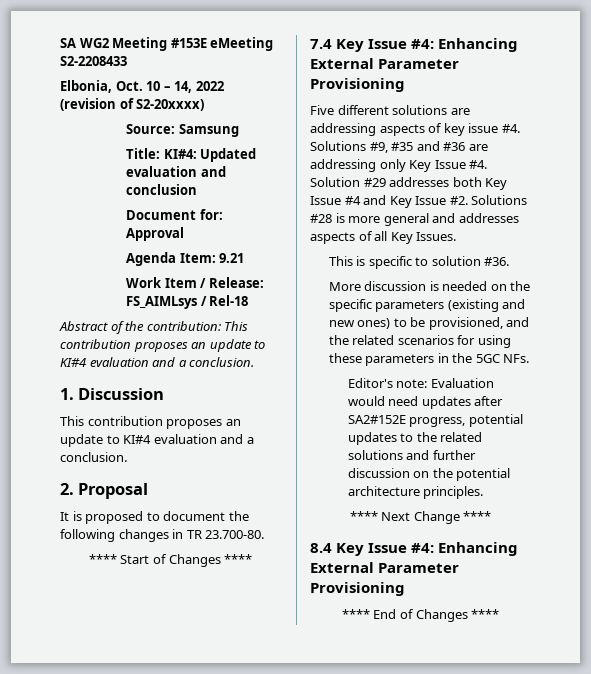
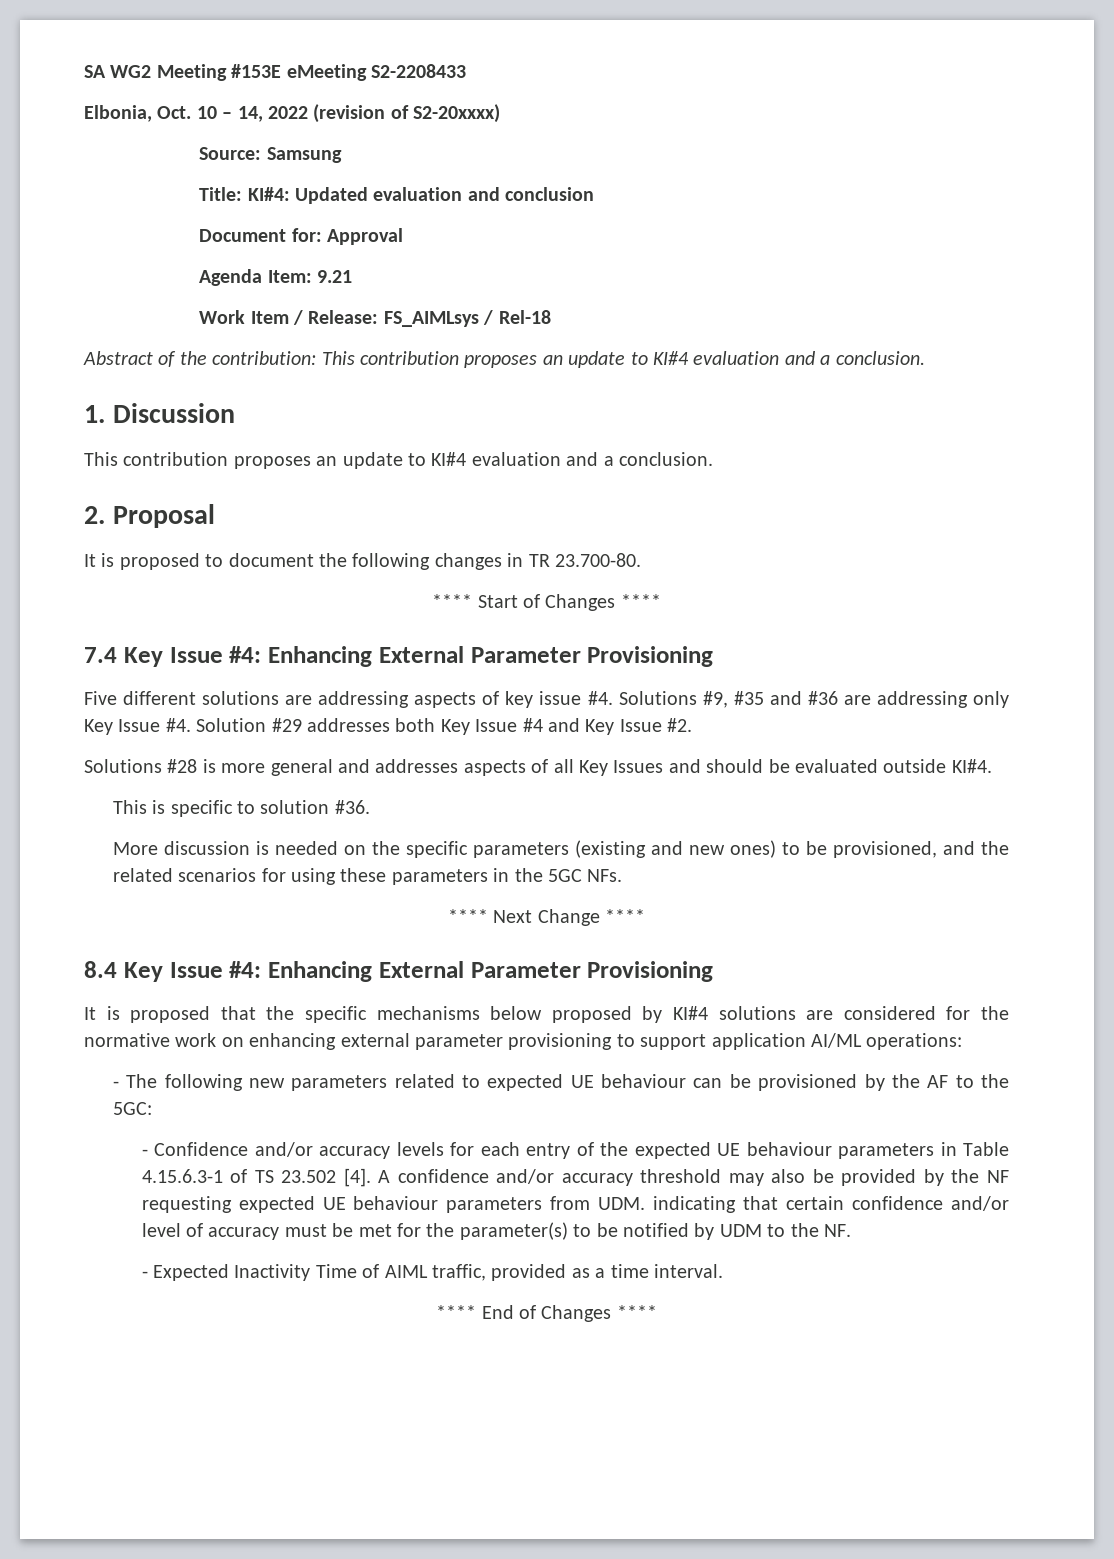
- Solution #29 addresses both Key Issue #4 and Key Issue #2. Solutions #28 is more general and addresses aspects of all Key Issues.
+ Solution #29 addresses both Key Issue #4 and Key Issue #2.
+ Solutions #28 is more general and addresses aspects of all Key Issues and should be evaluated outside KI#4.
- Editor's note: Evaluation would need updates after SA2#152E progress, potential updates to the related solutions and further discussion on the potential architecture principles.
+ It is proposed that the specific mechanisms below proposed by KI#4 solutions are considered for the normative work on enhancing external parameter provisioning to support application AI/ML operations:
+ - The following new parameters related to expected UE behaviour can be provisioned by the AF to the 5GC:
+ - Confidence and/or accuracy levels for each entry of the expected UE behaviour parameters in Table 4.15.6.3-1 of TS 23.502 [4]. A confidence and/or accuracy threshold may also be provided by the NF requesting expected UE behaviour parameters from UDM. indicating that certain confidence and/or level of accuracy must be met for the parameter(s) to be notified by UDM to the NF.
+ - Expected Inactivity Time of AIML traffic, provided as a time interval.

